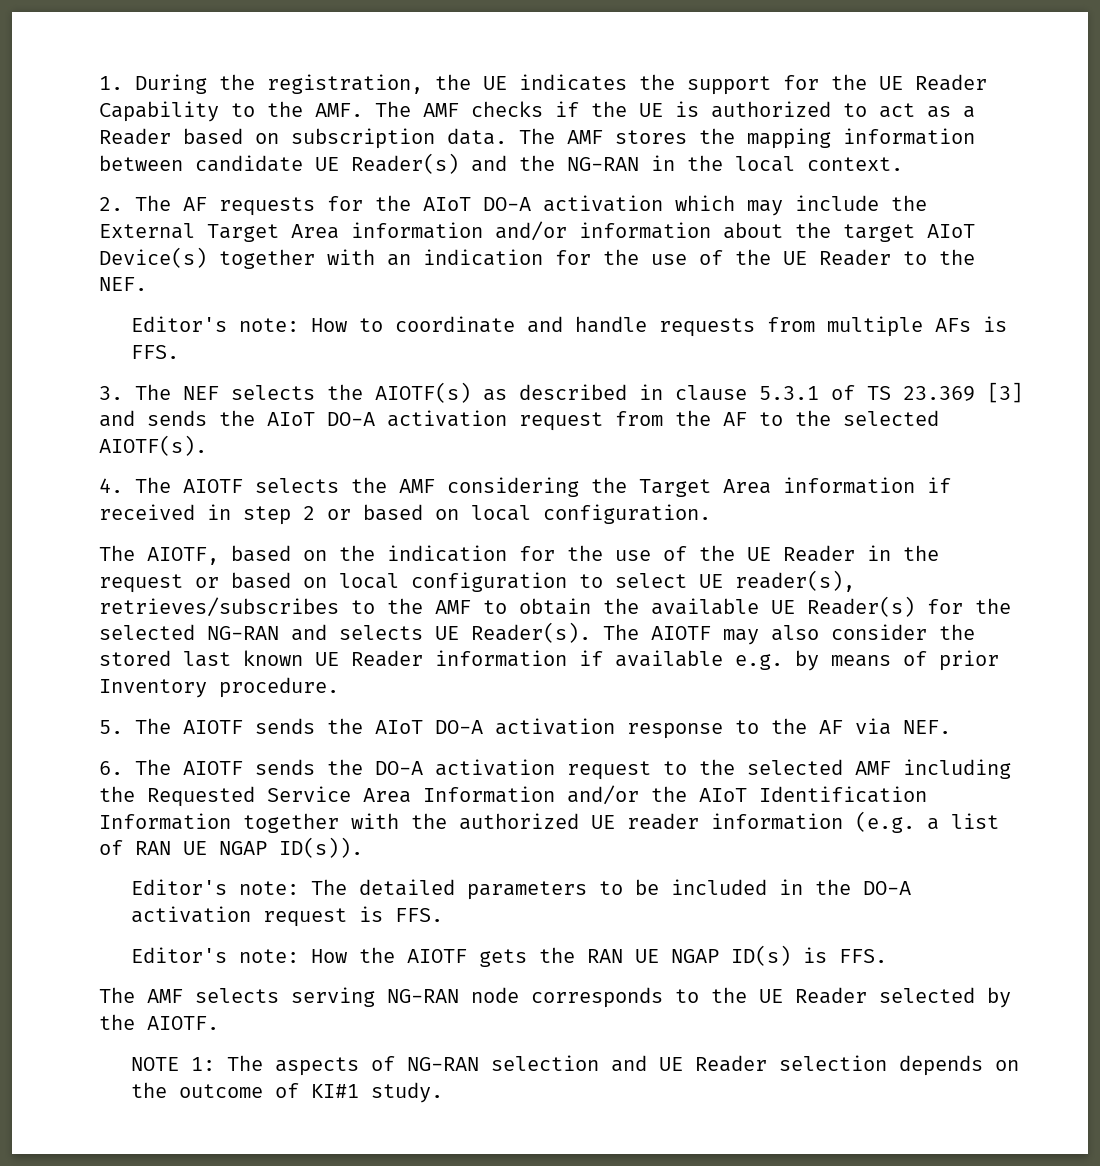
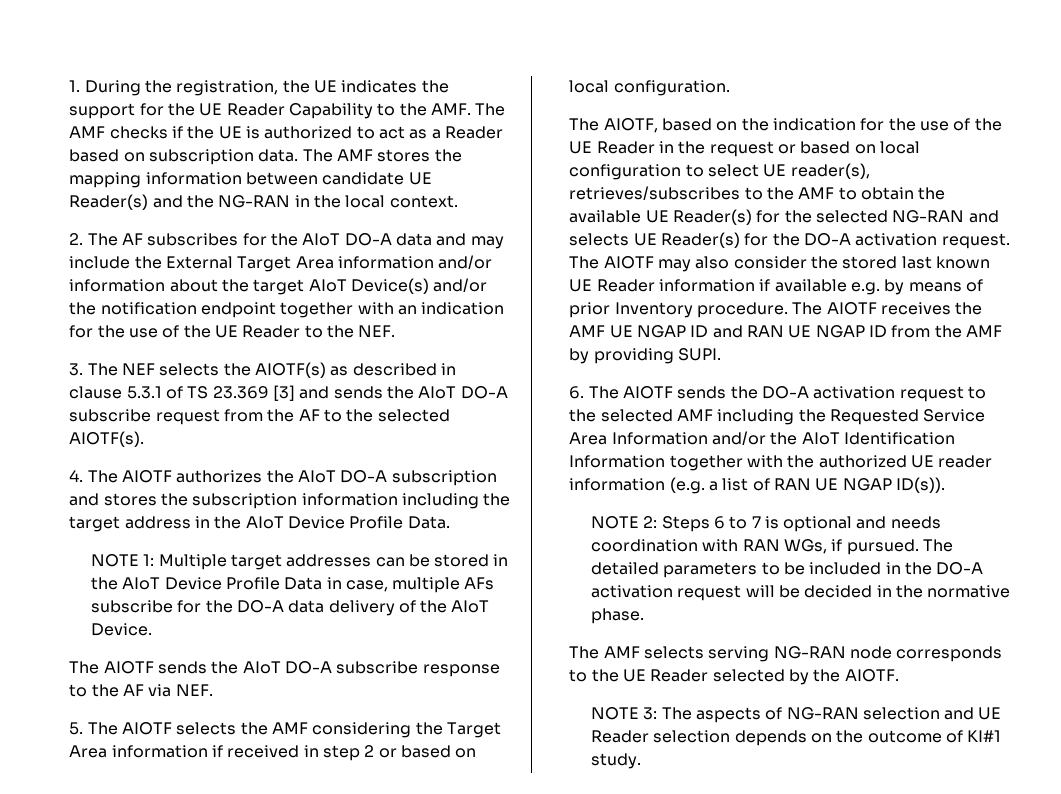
- 2. The AF requests for the AIoT DO-A activation which may include the External Target Area information and/or information about the target AIoT Device(s) together with an indication for the use of the UE Reader to the NEF.
+ 2. The AF subscribes for the AIoT DO-A data and may include the External Target Area information and/or information about the target AIoT Device(s) and/or the notification endpoint together with an indication for the use of the UE Reader to the NEF.
- Editor's note: How to coordinate and handle requests from multiple AFs is FFS.
- 3. The NEF selects the AIOTF(s) as described in clause 5.3.1 of TS 23.369 [3] and sends the AIoT DO-A activation request from the AF to the selected AIOTF(s).
+ 3. The NEF selects the AIOTF(s) as described in clause 5.3.1 of TS 23.369 [3] and sends the AIoT DO-A subscribe request from the AF to the selected AIOTF(s).
- 4. The AIOTF selects the AMF considering the Target Area information if received in step 2 or based on local configuration.
+ 4. The AIOTF authorizes the AIoT DO-A subscription and stores the subscription information including the target address in the AIoT Device Profile Data.
+ NOTE 1: Multiple target addresses can be stored in the AIoT Device Profile Data in case, multiple AFs subscribe for the DO-A data delivery of the AIoT Device.
+ The AIOTF sends the AIoT DO-A subscribe response to the AF via NEF.
+ 5. The AIOTF selects the AMF considering the Target Area information if received in step 2 or based on local configuration.
- The AIOTF, based on the indication for the use of the UE Reader in the request or based on local configuration to select UE reader(s), retrieves/subscribes to the AMF to obtain the available UE Reader(s) for the selected NG-RAN and selects UE Reader(s).
+ The AIOTF, based on the indication for the use of the UE Reader in the request or based on local configuration to select UE reader(s), retrieves/subscribes to the AMF to obtain the available UE Reader(s) for the selected NG-RAN and selects UE Reader(s) for the DO-A activation request.
- The AIOTF may also consider the stored last known UE Reader information if available e.g. by means of prior Inventory procedure.
- 5. The AIOTF sends the AIoT DO-A activation response to the AF via NEF.
+ The AIOTF may also consider the stored last known UE Reader information if available e.g. by means of prior Inventory procedure. The AIOTF receives the AMF UE NGAP ID and RAN UE NGAP ID from the AMF by providing SUPI.
- Editor's note: The detailed parameters to be included in the DO-A activation request is FFS.
- Editor's note: How the AIOTF gets the RAN UE NGAP ID(s) is FFS.
+ NOTE 2: Steps 6 to 7 is optional and needs coordination with RAN WGs, if pursued. The detailed parameters to be included in the DO-A activation request will be decided in the normative phase.
- NOTE 1: The aspects of NG-RAN selection and UE Reader selection depends on the outcome of KI#1 study.
+ NOTE 3: The aspects of NG-RAN selection and UE Reader selection depends on the outcome of KI#1 study.

